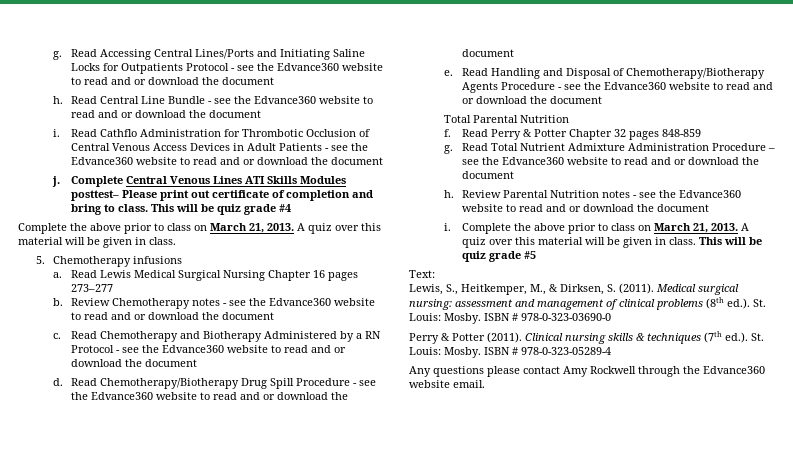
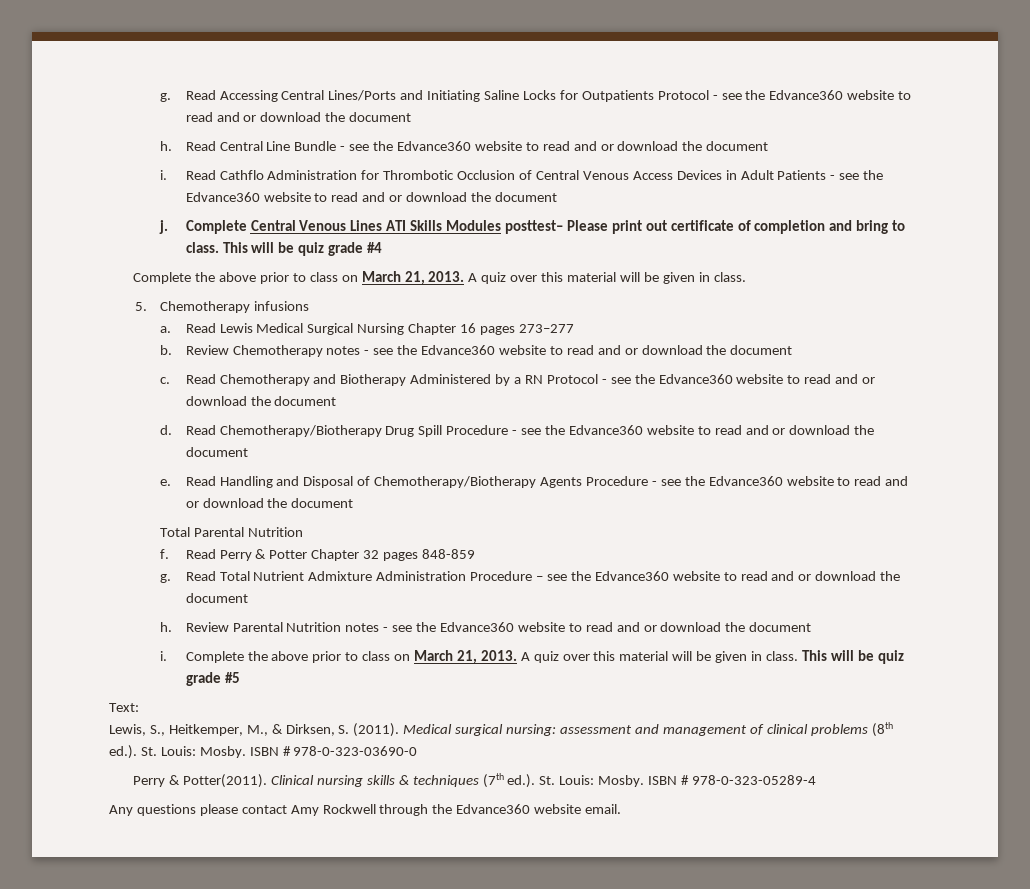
- Perry & Potter (2011).
+ Perry & Potter(2011).

